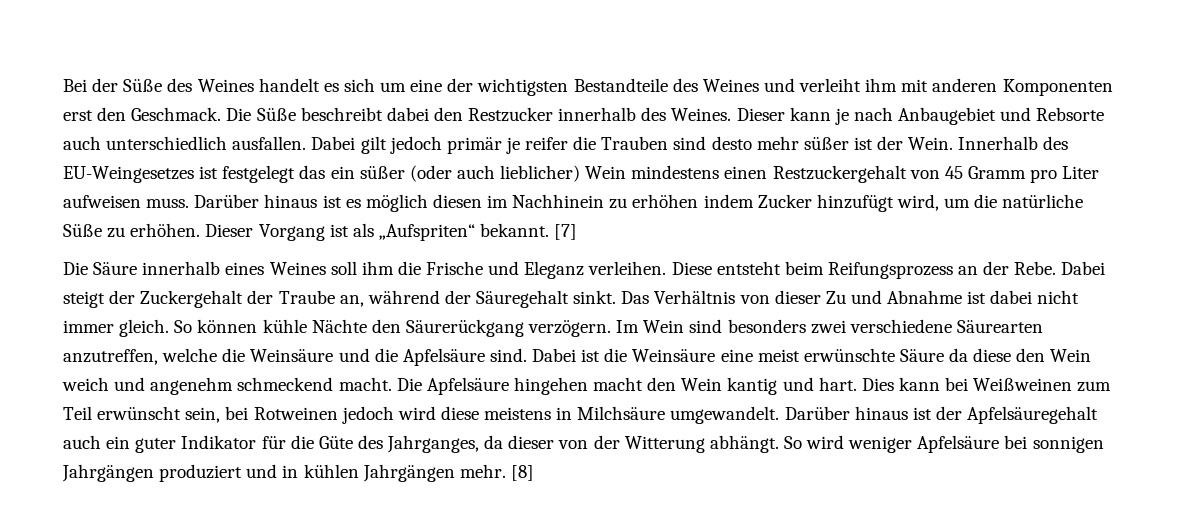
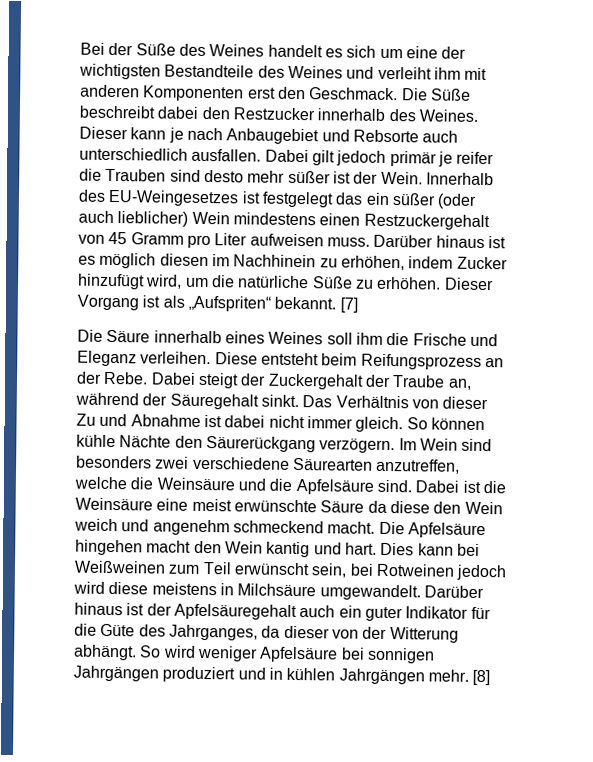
- Darüber hinaus ist es möglich diesen im Nachhinein zu erhöhen indem Zucker hinzufügt wird, um die natürliche Süße zu erhöhen.
+ Darüber hinaus ist es möglich diesen im Nachhinein zu erhöhen, indem Zucker hinzufügt wird, um die natürliche Süße zu erhöhen.

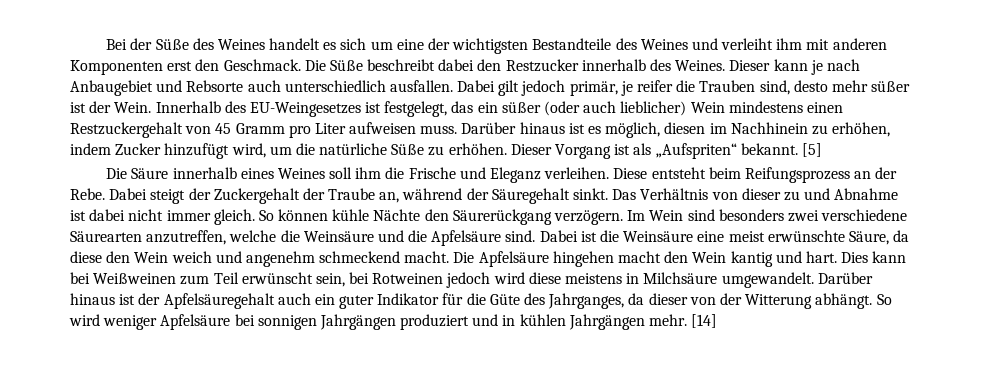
- Dabei gilt jedoch primär je reifer die Trauben sind desto mehr süßer ist der Wein.
+ Dabei gilt jedoch primär, je reifer die Trauben sind, desto mehr süßer ist der Wein.
- Innerhalb des EU-Weingesetzes ist festgelegt das ein süßer (oder auch lieblicher) Wein mindestens einen Restzuckergehalt von 45 Gramm pro Liter aufweisen muss.
+ Innerhalb des EU-Weingesetzes ist festgelegt, das ein süßer (oder auch lieblicher) Wein mindestens einen Restzuckergehalt von 45 Gramm pro Liter aufweisen muss.
- Darüber hinaus ist es möglich diesen im Nachhinein zu erhöhen, indem Zucker hinzufügt wird, um die natürliche Süße zu erhöhen.
+ Darüber hinaus ist es möglich, diesen im Nachhinein zu erhöhen, indem Zucker hinzufügt wird, um die natürliche Süße zu erhöhen.
- [7]
+ [5]
- Das Verhältnis von dieser Zu und Abnahme ist dabei nicht immer gleich.
+ Das Verhältnis von dieser zu und Abnahme ist dabei nicht immer gleich.
- Dabei ist die Weinsäure eine meist erwünschte Säure da diese den Wein weich und angenehm schmeckend macht.
+ Dabei ist die Weinsäure eine meist erwünschte Säure, da diese den Wein weich und angenehm schmeckend macht.
- [8]
+ [14]

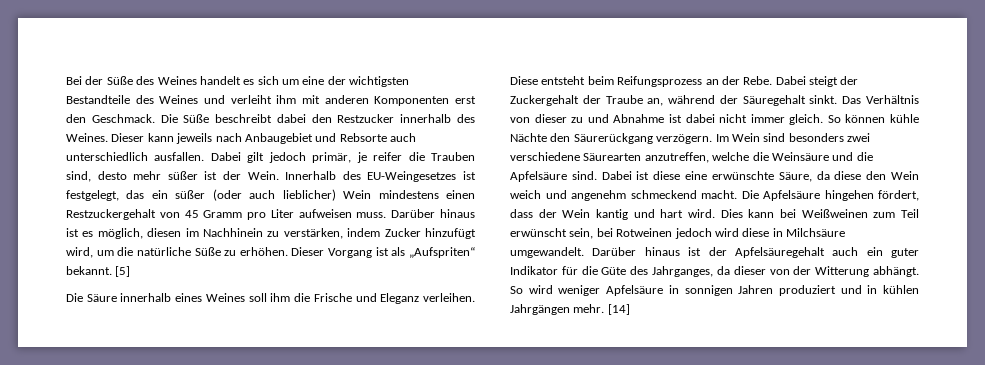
- Dieser kann je nach Anbaugebiet und Rebsorte auch unterschiedlich ausfallen.
+ Dieser kann jeweils nach Anbaugebiet und Rebsorte auch unterschiedlich ausfallen.
- Darüber hinaus ist es möglich, diesen im Nachhinein zu erhöhen, indem Zucker hinzufügt wird, um die natürliche Süße zu erhöhen.
+ Darüber hinaus ist es möglich, diesen im Nachhinein zu verstärken, indem Zucker hinzufügt wird, um die natürliche Süße zu erhöhen.
- Dabei ist die Weinsäure eine meist erwünschte Säure, da diese den Wein weich und angenehm schmeckend macht.
+ Dabei ist diese eine erwünschte Säure, da diese den Wein weich und angenehm schmeckend macht.
- Die Apfelsäure hingehen macht den Wein kantig und hart.
+ Die Apfelsäure hingehen fördert, dass der Wein kantig und hart wird.
- Dies kann bei Weißweinen zum Teil erwünscht sein, bei Rotweinen jedoch wird diese meistens in Milchsäure umgewandelt.
+ Dies kann bei Weißweinen zum Teil erwünscht sein, bei Rotweinen jedoch wird diese in Milchsäure umgewandelt.
- So wird weniger Apfelsäure bei sonnigen Jahrgängen produziert und in kühlen Jahrgängen mehr.
+ So wird weniger Apfelsäure in sonnigen Jahren produziert und in kühlen Jahrgängen mehr.

